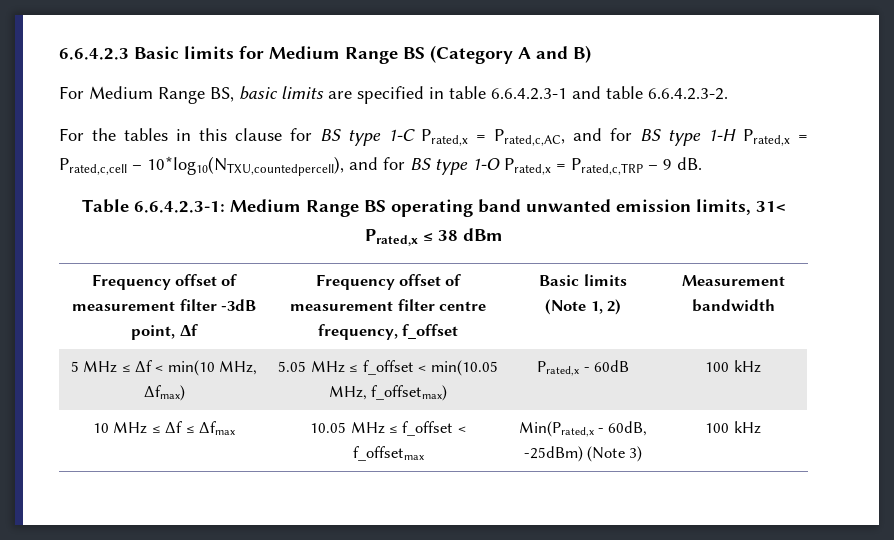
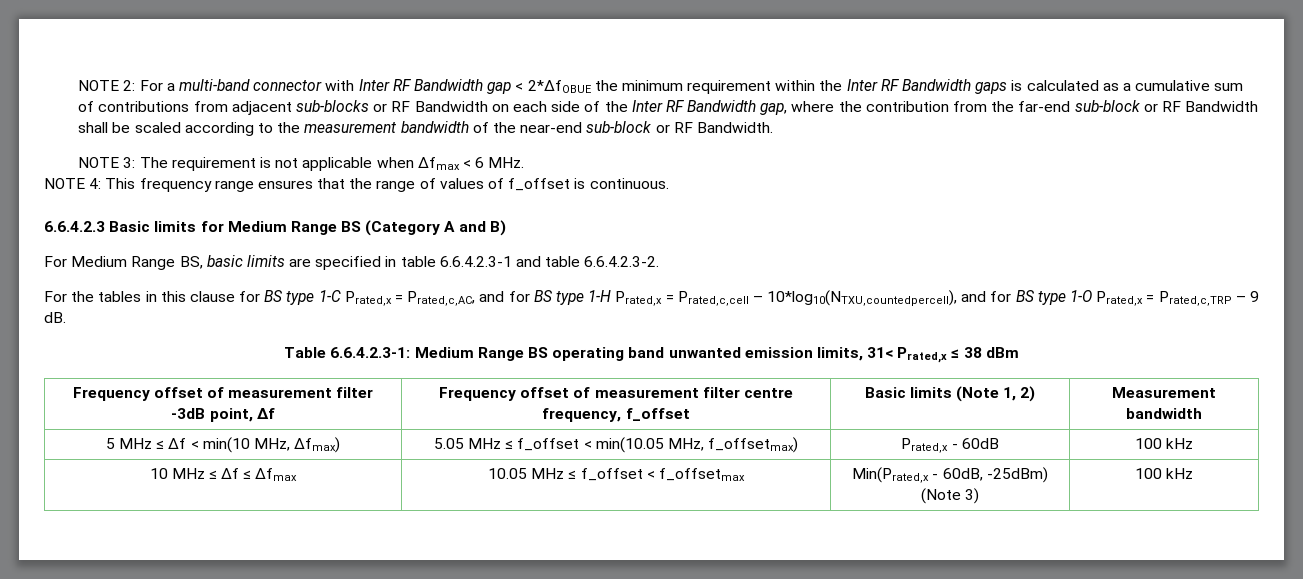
+ NOTE 2: For a multi-band connector with Inter RF Bandwidth gap < 2*ΔfOBUE the minimum requirement within the Inter RF Bandwidth gaps is calculated as a cumulative sum of contributions from adjacent sub-blocks or RF Bandwidth on each side of the Inter RF Bandwidth gap, where the contribution from the far-end sub-block or RF Bandwidth shall be scaled according to the measurement bandwidth of the near-end sub-block or RF Bandwidth.
+ NOTE 3: The requirement is not applicable when Δfmax < 6 MHz.
+ NOTE 4: This frequency range ensures that the range of values of f_offset is continuous.

